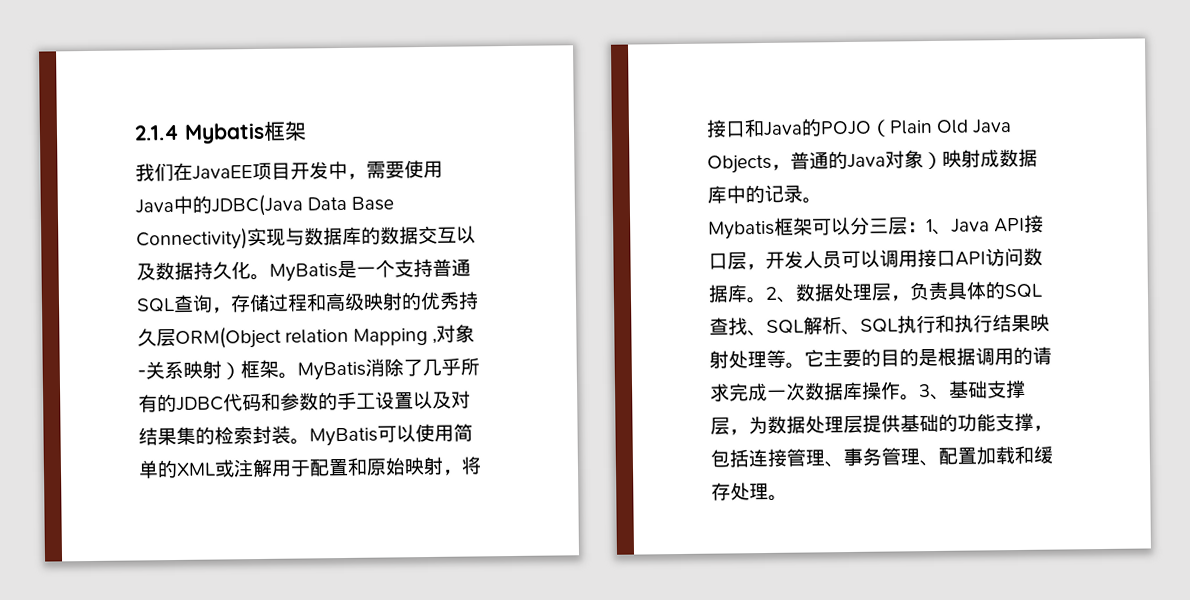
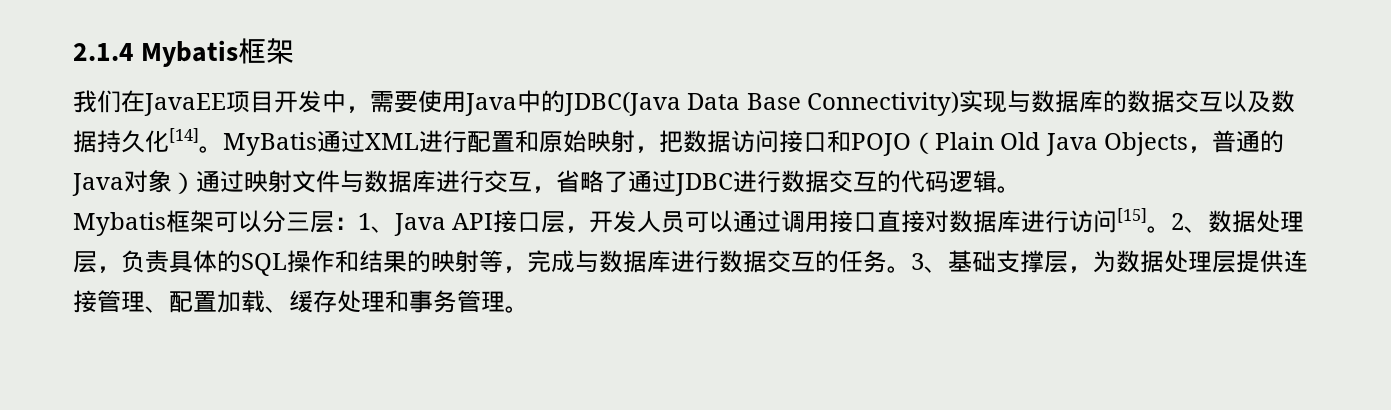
- 我们在JavaEE项目开发中，需要使用Java中的JDBC(Java Data Base Connectivity)实现与数据库的数据交互以及数据持久化。MyBatis是一个支持普通SQL查询，存储过程和高级映射的优秀持久层ORM(Object relation Mapping ,对象-关系映射）框架。MyBatis消除了几乎所有的JDBC代码和参数的手工设置以及对结果集的检索封装。MyBatis可以使用简单的XML或注解用于配置和原始映射，将接口和Java的POJO（Plain Old Java Objects，普通的Java对象）映射成数据库中的记录。
+ 我们在JavaEE项目开发中，需要使用Java中的JDBC(Java Data Base Connectivity)实现与数据库的数据交互以及数据持久化[14]。MyBatis通过XML进行配置和原始映射，把数据访问接口和POJO（Plain Old Java Objects，普通的Java对象）通过映射文件与数据库进行交互，省略了通过JDBC进行数据交互的代码逻辑。
- Mybatis框架可以分三层：1、Java API接口层，开发人员可以调用接口API访问数据库。
+ Mybatis框架可以分三层：1、Java API接口层，开发人员可以通过调用接口直接对数据库进行访问[15]。
- 2、数据处理层，负责具体的SQL查找、SQL解析、SQL执行和执行结果映射处理等。它主要的目的是根据调用的请求完成一次数据库操作。
+ 2、数据处理层，负责具体的SQL操作和结果的映射等，完成与数据库进行数据交互的任务。
- 3、基础支撑层，为数据处理层提供基础的功能支撑，包括连接管理、事务管理、配置加载和缓存处理。
+ 3、基础支撑层，为数据处理层提供连接管理、配置加载、缓存处理和事务管理。

